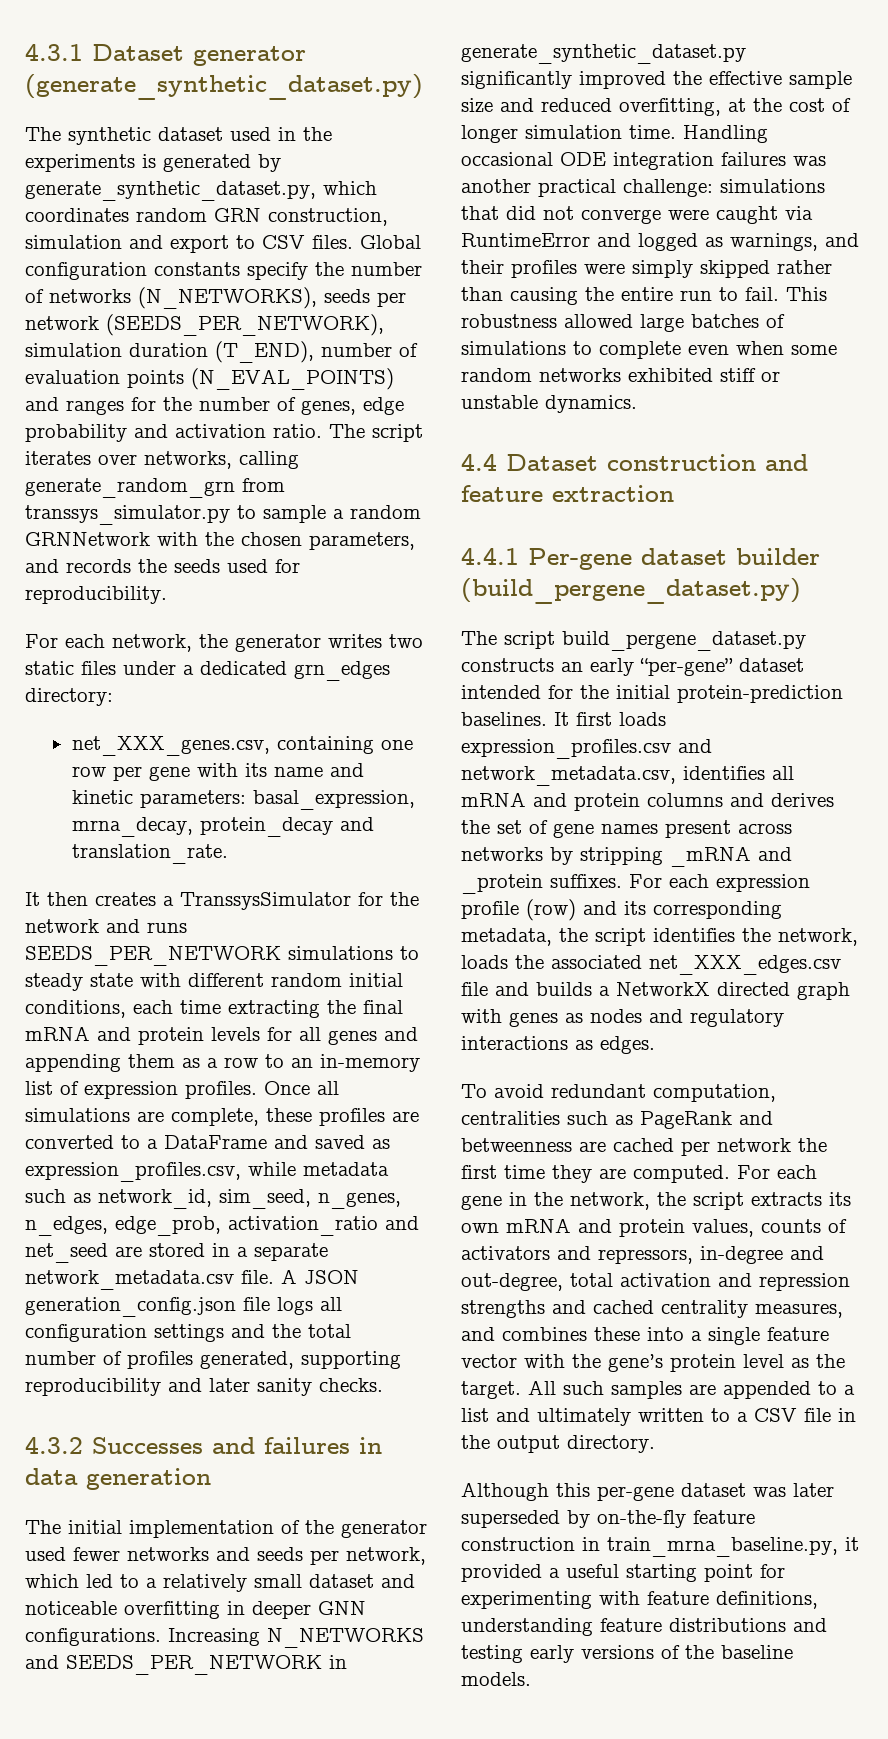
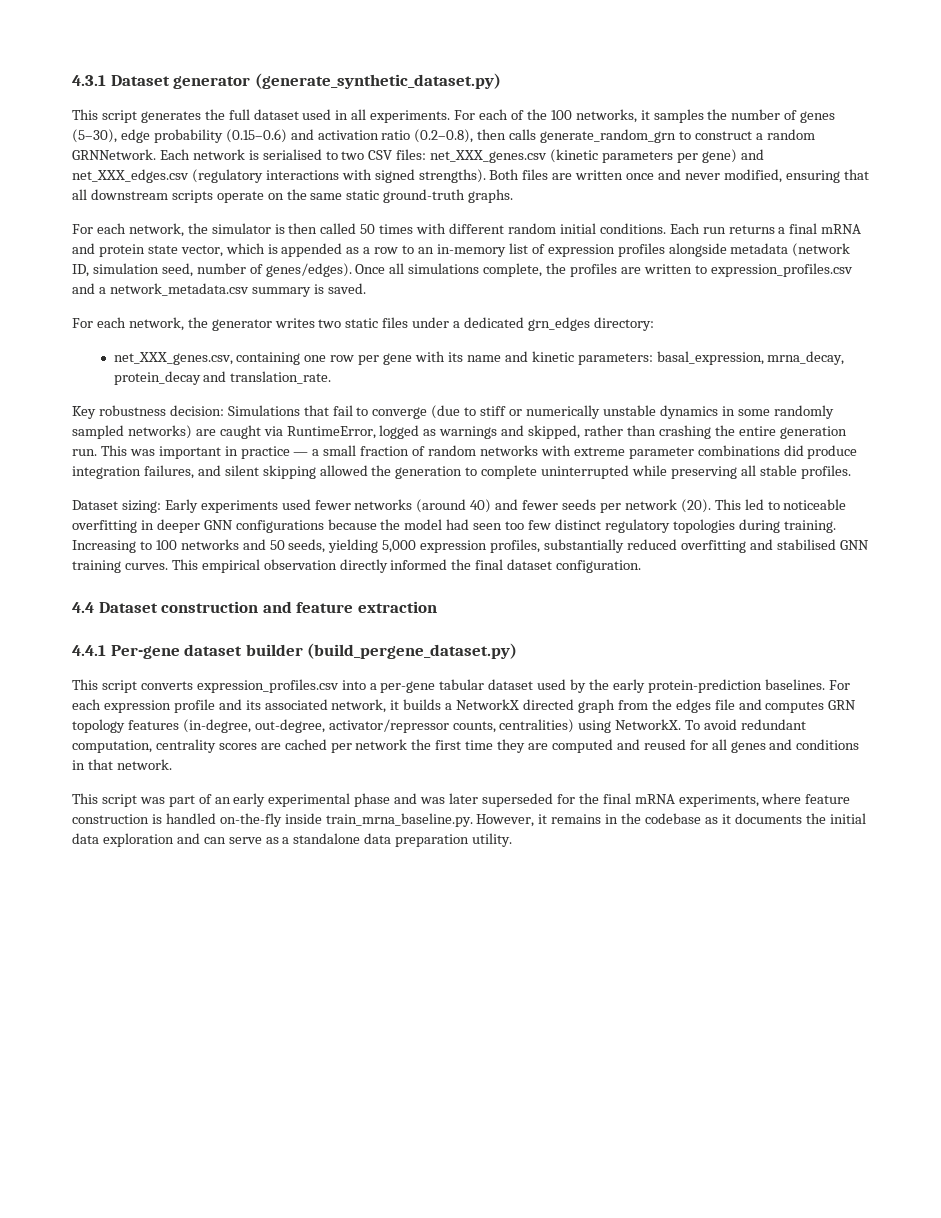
- The synthetic dataset used in the experiments is generated by generate_synthetic_dataset.py, which coordinates random GRN construction, simulation and export to CSV files. Global configuration constants specify the number of networks (N_NETWORKS), seeds per network (SEEDS_PER_NETWORK), simulation duration (T_END), number of evaluation points (N_EVAL_POINTS) and ranges for the number of genes, edge probability and activation ratio. The script iterates over networks, calling generate_random_grn from transsys_simulator.py to sample a random GRNNetwork with the chosen parameters, and records the seeds used for reproducibility.
+ This script generates the full dataset used in all experiments. For each of the 100 networks, it samples the number of genes (5–30), edge probability (0.15–0.6) and activation ratio (0.2–0.8), then calls generate_random_grn to construct a random GRNNetwork. Each network is serialised to two CSV files: net_XXX_genes.csv (kinetic parameters per gene) and net_XXX_edges.csv (regulatory interactions with signed strengths). Both files are written once and never modified, ensuring that all downstream scripts operate on the same static ground-truth graphs.
+ For each network, the simulator is then called 50 times with different random initial conditions. Each run returns a final mRNA and protein state vector, which is appended as a row to an in-memory list of expression profiles alongside metadata (network ID, simulation seed, number of genes/edges). Once all simulations complete, the profiles are written to expression_profiles.csv and a network_metadata.csv summary is saved.
- It then creates a TranssysSimulator for the network and runs SEEDS_PER_NETWORK simulations to steady state with different random initial conditions, each time extracting the final mRNA and protein levels for all genes and appending them as a row to an in-memory list of expression profiles. Once all simulations are complete, these profiles are converted to a DataFrame and saved as expression_profiles.csv, while metadata such as network_id, sim_seed, n_genes, n_edges, edge_prob, activation_ratio and net_seed are stored in a separate network_metadata.csv file. A JSON generation_config.json file logs all configuration settings and the total number of profiles generated, supporting reproducibility and later sanity checks.
- 4.3.2 Successes and failures in data generation
- The initial implementation of the generator used fewer networks and seeds per network, which led to a relatively small dataset and noticeable overfitting in deeper GNN configurations. Increasing N_NETWORKS and SEEDS_PER_NETWORK in generate_synthetic_dataset.py significantly improved the effective sample size and reduced overfitting, at the cost of longer simulation time. Handling occasional ODE integration failures was another practical challenge: simulations that did not converge were caught via RuntimeError and logged as warnings, and their profiles were simply skipped rather than causing the entire run to fail. This robustness allowed large batches of simulations to complete even when some random networks exhibited stiff or unstable dynamics.
+ Key robustness decision: Simulations that fail to converge (due to stiff or numerically unstable dynamics in some randomly sampled networks) are caught via RuntimeError, logged as warnings and skipped, rather than crashing the entire generation run. This was important in practice — a small fraction of random networks with extreme parameter combinations did produce integration failures, and silent skipping allowed the generation to complete uninterrupted while preserving all stable profiles.
+ Dataset sizing: Early experiments used fewer networks (around 40) and fewer seeds per network (20). This led to noticeable overfitting in deeper GNN configurations because the model had seen too few distinct regulatory topologies during training. Increasing to 100 networks and 50 seeds, yielding 5,000 expression profiles, substantially reduced overfitting and stabilised GNN training curves. This empirical observation directly informed the final dataset configuration.
- The script build_pergene_dataset.py constructs an early “per-gene” dataset intended for the initial protein-prediction baselines. It first loads expression_profiles.csv and network_metadata.csv, identifies all mRNA and protein columns and derives the set of gene names present across networks by stripping _mRNA and _protein suffixes.
+ This script converts expression_profiles.csv into a per-gene tabular dataset used by the early protein-prediction baselines.
- For each expression profile (row) and its corresponding metadata, the script identifies the network, loads the associated net_XXX_edges.csv file and builds a NetworkX directed graph with genes as nodes and regulatory interactions as edges.
- To avoid redundant computation, centralities such as PageRank and betweenness are cached per network the first time they are computed. For each gene in the network, the script extracts its own mRNA and protein values, counts of activators and repressors, in-degree and out-degree, total activation and repression strengths and cached centrality measures, and combines these into a single feature vector with the gene’s protein level as the target. All such samples are appended to a list and ultimately written to a CSV file in the output directory.
- Although this per-gene dataset was later superseded by on-the-fly feature construction in train_mrna_baseline.py, it provided a useful starting point for experimenting with feature definitions, understanding feature distributions and testing early versions of the baseline models.
+ For each expression profile and its associated network, it builds a NetworkX directed graph from the edges file and computes GRN topology features (in-degree, out-degree, activator/repressor counts, centralities) using NetworkX. To avoid redundant computation, centrality scores are cached per network the first time they are computed and reused for all genes and conditions in that network.
+ This script was part of an early experimental phase and was later superseded for the final mRNA experiments, where feature construction is handled on-the-fly inside train_mrna_baseline.py. However, it remains in the codebase as it documents the initial data exploration and can serve as a standalone data preparation utility.

